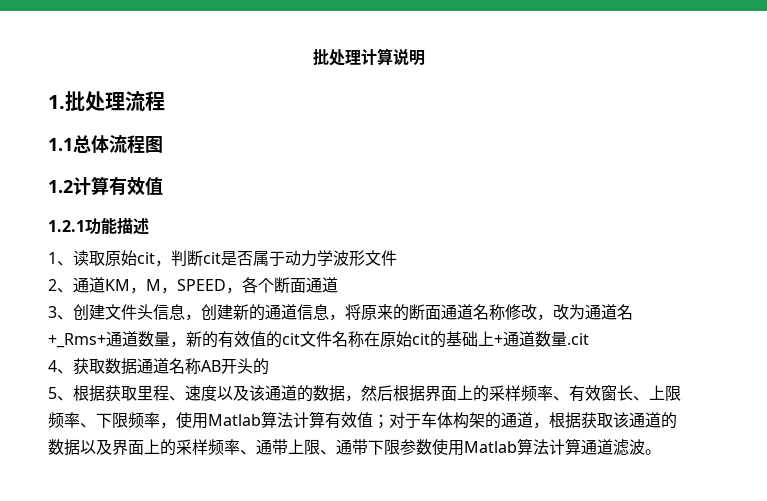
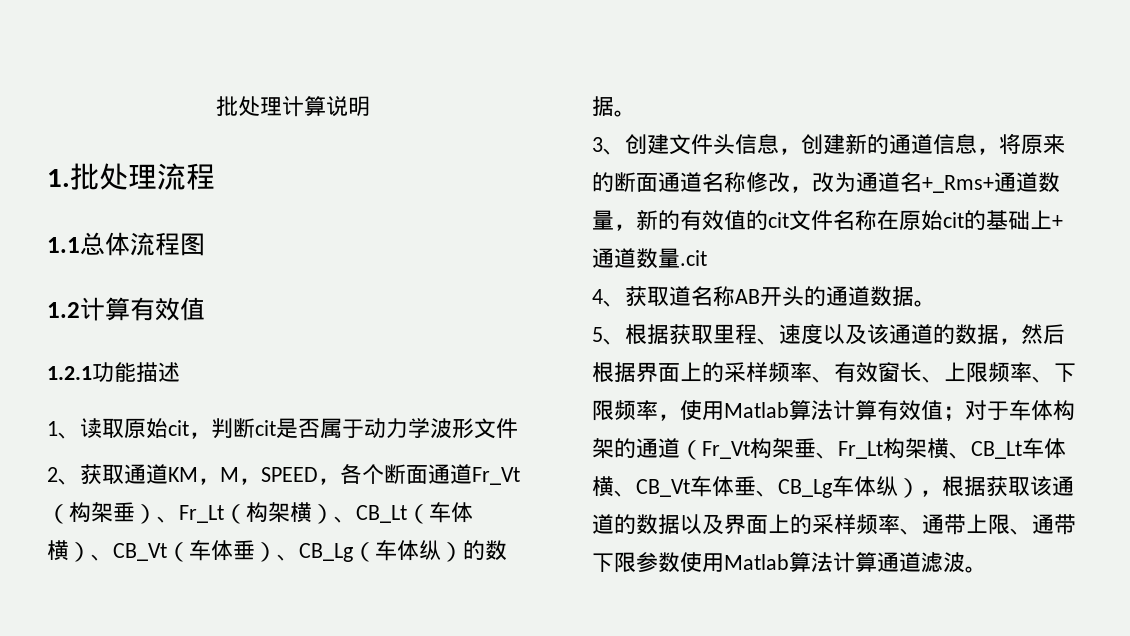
- 2、通道KM，M，SPEED，各个断面通道
+ 2、获取通道KM，M，SPEED，各个断面通道Fr_Vt（构架垂）、Fr_Lt（构架横）、CB_Lt（车体横）、CB_Vt（车体垂）、CB_Lg（车体纵）的数据。
- 4、获取数据通道名称AB开头的
+ 4、获取道名称AB开头的通道数据。
- 5、根据获取里程、速度以及该通道的数据，然后根据界面上的采样频率、有效窗长、上限频率、下限频率，使用Matlab算法计算有效值；对于车体构架的通道，根据获取该通道的数据以及界面上的采样频率、通带上限、通带下限参数使用Matlab算法计算通道滤波。
+ 5、根据获取里程、速度以及该通道的数据，然后根据界面上的采样频率、有效窗长、上限频率、下限频率，使用Matlab算法计算有效值；对于车体构架的通道（Fr_Vt构架垂、Fr_Lt构架横、CB_Lt车体横、CB_Vt车体垂、CB_Lg车体纵），根据获取该通道的数据以及界面上的采样频率、通带上限、通带下限参数使用Matlab算法计算通道滤波。

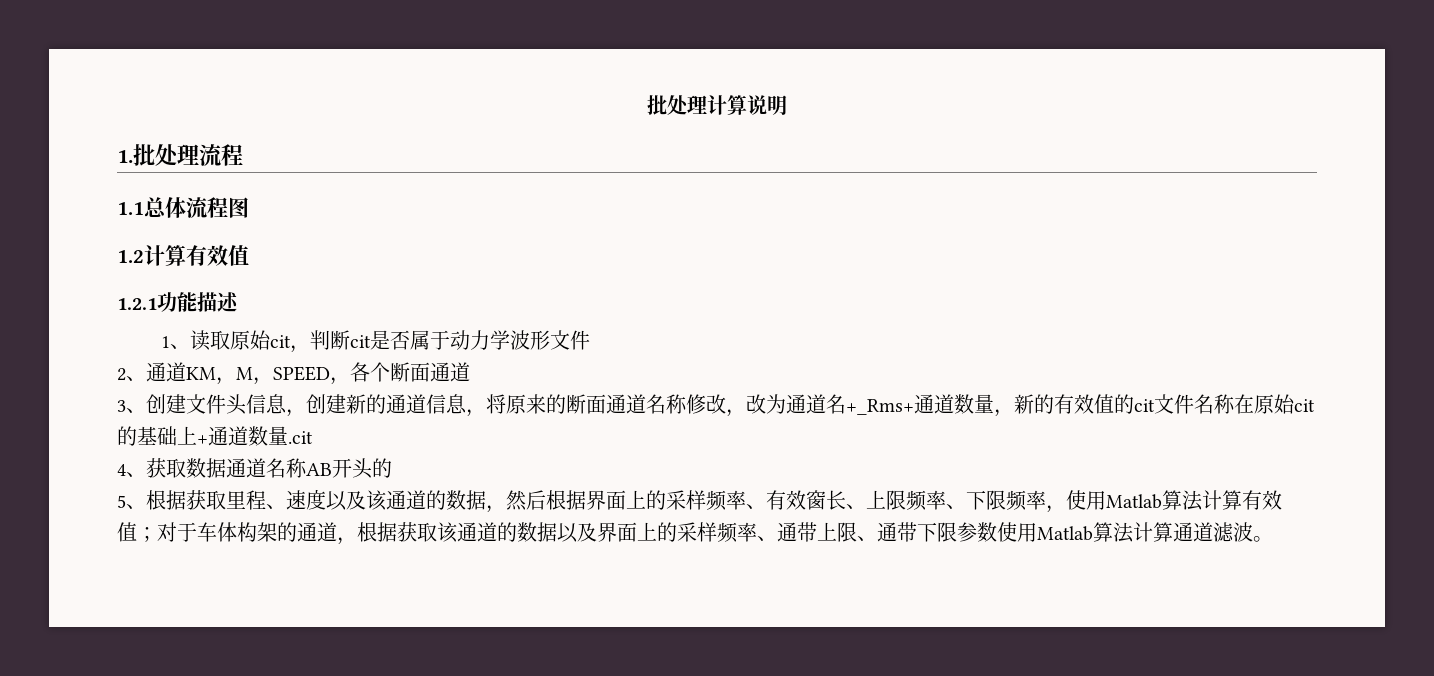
- 2、获取通道KM，M，SPEED，各个断面通道Fr_Vt（构架垂）、Fr_Lt（构架横）、CB_Lt（车体横）、CB_Vt（车体垂）、CB_Lg（车体纵）的数据。
+ 2、通道KM，M，SPEED，各个断面通道
- 4、获取道名称AB开头的通道数据。
+ 4、获取数据通道名称AB开头的
- 5、根据获取里程、速度以及该通道的数据，然后根据界面上的采样频率、有效窗长、上限频率、下限频率，使用Matlab算法计算有效值；对于车体构架的通道（Fr_Vt构架垂、Fr_Lt构架横、CB_Lt车体横、CB_Vt车体垂、CB_Lg车体纵），根据获取该通道的数据以及界面上的采样频率、通带上限、通带下限参数使用Matlab算法计算通道滤波。
+ 5、根据获取里程、速度以及该通道的数据，然后根据界面上的采样频率、有效窗长、上限频率、下限频率，使用Matlab算法计算有效值；对于车体构架的通道，根据获取该通道的数据以及界面上的采样频率、通带上限、通带下限参数使用Matlab算法计算通道滤波。

